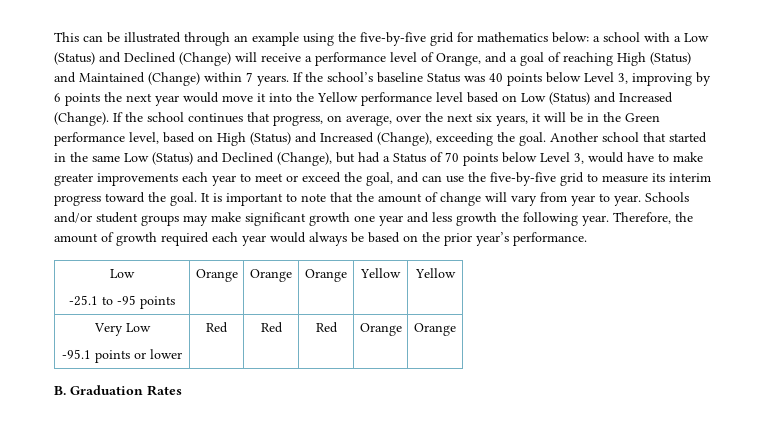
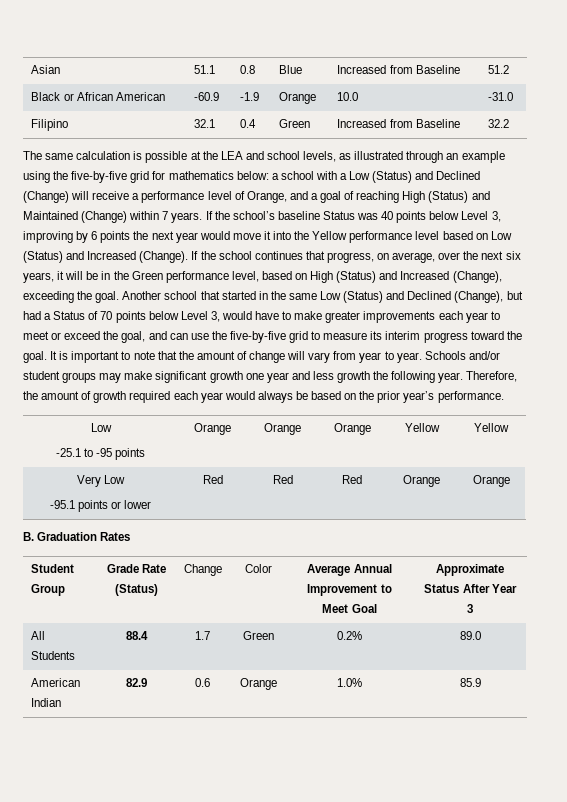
- This can be illustrated through an example using the five-by-five grid for mathematics below: a school with a Low (Status) and Declined (Change) will receive a performance level of Orange, and a goal of reaching High (Status) and Maintained (Change) within 7 years.
+ Asian | 51.1 | 0.8 | Blue | Increased from Baseline | 51.2
+ Black or African American | -60.9 | -1.9 | Orange | 10.0 | -31.0
+ Filipino | 32.1 | 0.4 | Green | Increased from Baseline | 32.2
+ The same calculation is possible at the LEA and school levels, as illustrated through an example using the five-by-five grid for mathematics below: a school with a Low (Status) and Declined (Change) will receive a performance level of Orange, and a goal of reaching High (Status) and Maintained (Change) within 7 years.
+ Student Group | Grade Rate (Status) | Change | Color | Average Annual Improvement to Meet Goal | Approximate Status After Year 3
+ All Students | 88.4 | 1.7 | Green | 0.2% | 89.0
+ American Indian | 82.9 | 0.6 | Orange | 1.0% | 85.9

